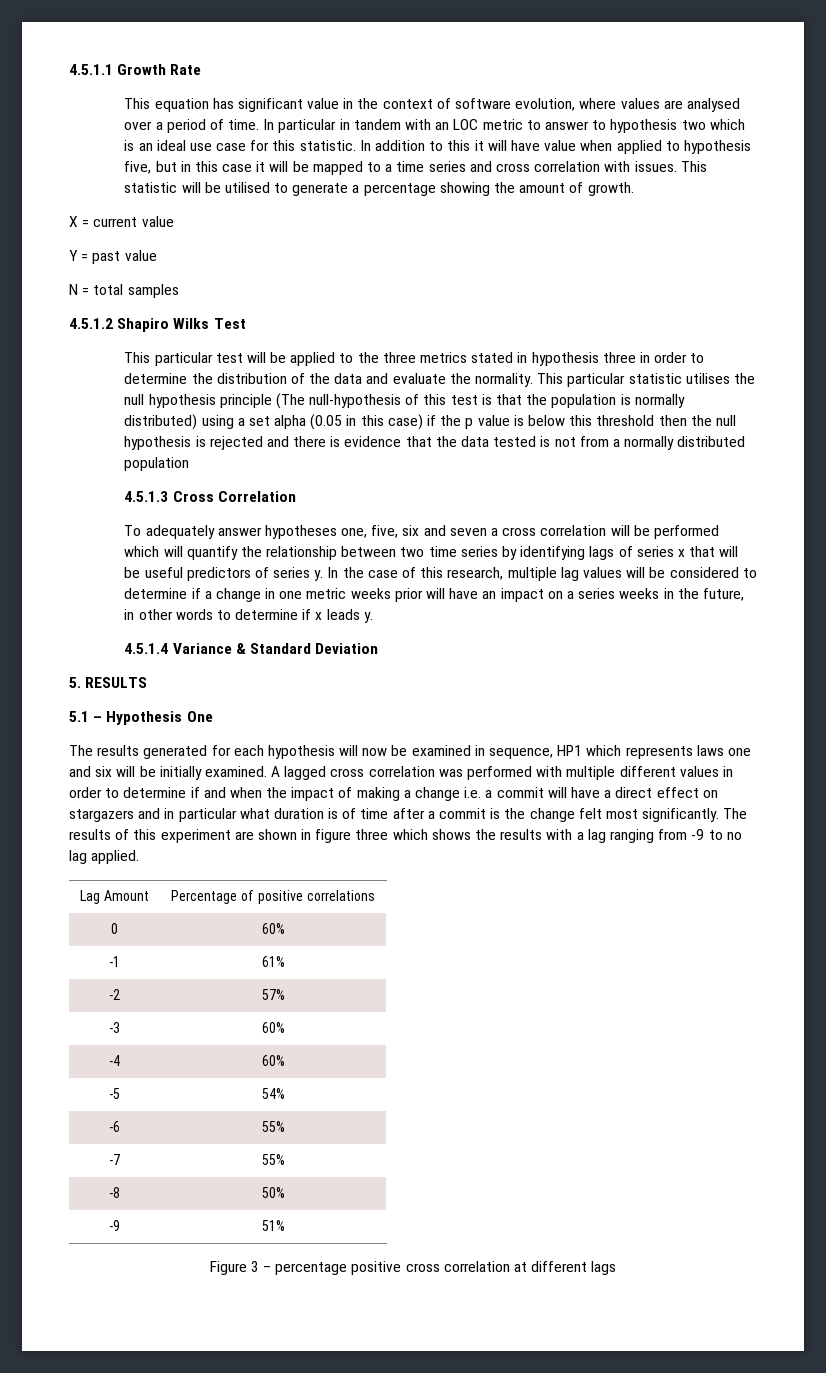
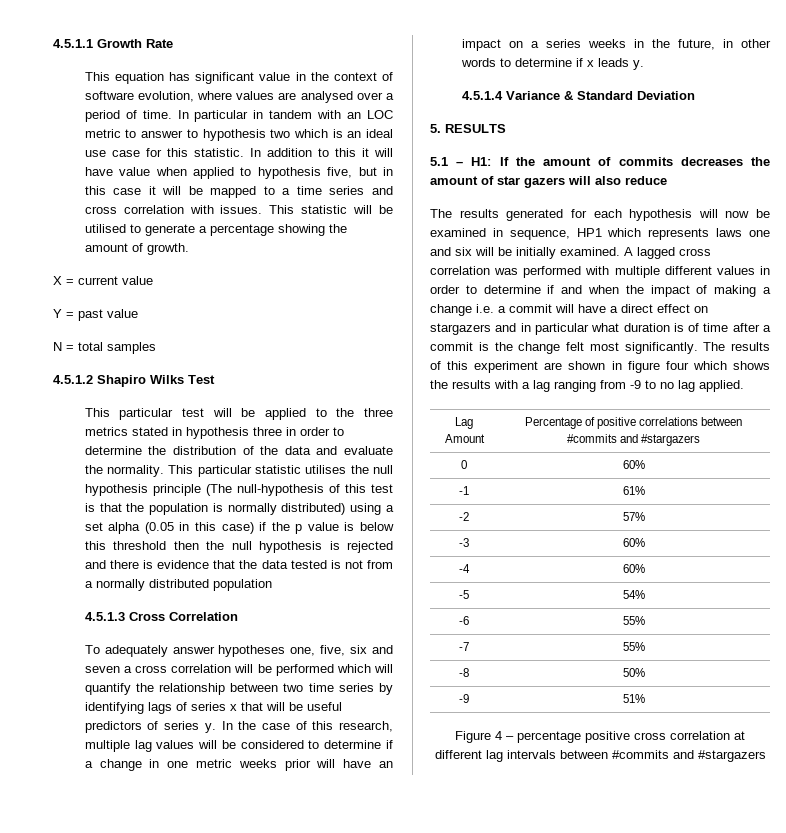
- 5.1 – Hypothesis One
+ 5.1 – H1: If the amount of commits decreases the amount of star gazers will also reduce
- The results of this experiment are shown in figure three which shows the results with a lag ranging from -9 to no lag applied.
+ The results of this experiment are shown in figure four which shows the results with a lag ranging from -9 to no lag applied.
- Lag Amount | Percentage of positive correlations
+ Lag Amount | Percentage of positive correlations between #commits and #stargazers
- Figure 3 – percentage positive cross correlation at different lags
+ Figure 4 – percentage positive cross correlation at different lag intervals between #commits and #stargazers

